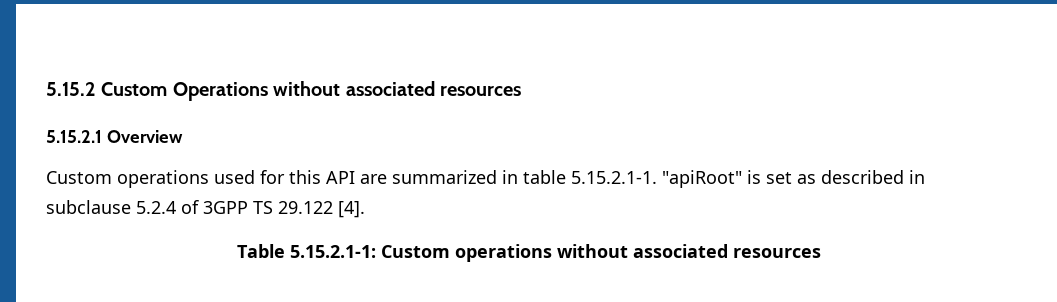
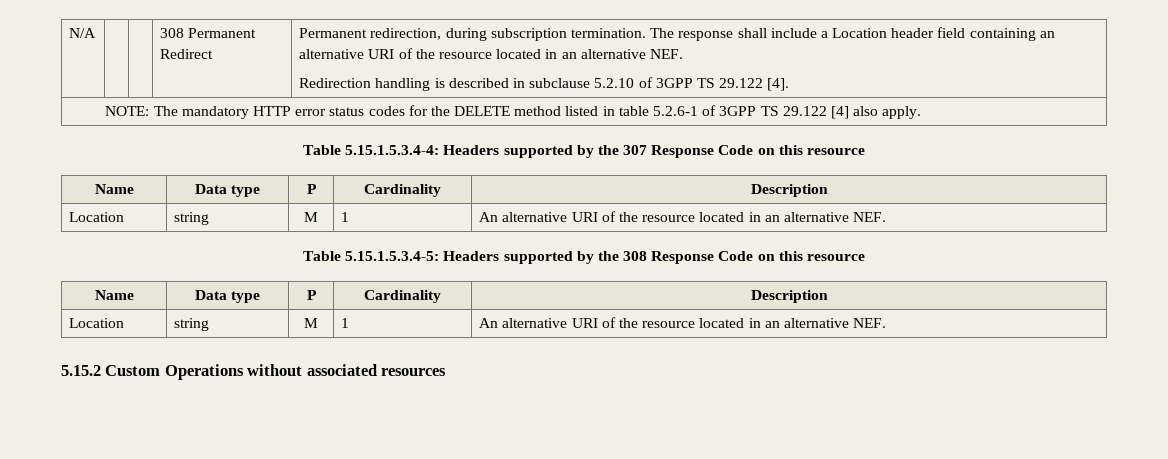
+ N/A | | | 308 Permanent Redirect | Permanent redirection, during subscription termination. The response shall include a Location header field containing an alternative URI of the resource located in an alternative NEF.
+ Redirection handling is described in subclause 5.2.10 of 3GPP TS 29.122 [4].
+ NOTE: The mandatory HTTP error status codes for the DELETE method listed in table 5.2.6-1 of 3GPP TS 29.122 [4] also apply.
+ Table 5.15.1.5.3.4-4: Headers supported by the 307 Response Code on this resource
+ Name | Data type | P | Cardinality | Description
+ Location | string | M | 1 | An alternative URI of the resource located in an alternative NEF.
+ Table 5.15.1.5.3.4-5: Headers supported by the 308 Response Code on this resource
+ Name | Data type | P | Cardinality | Description
+ Location | string | M | 1 | An alternative URI of the resource located in an alternative NEF.
- 5.15.2.1 Overview
- Custom operations used for this API are summarized in table 5.15.2.1-1. "apiRoot" is set as described in subclause 5.2.4 of 3GPP TS 29.122 [4].
- Table 5.15.2.1-1: Custom operations without associated resources

